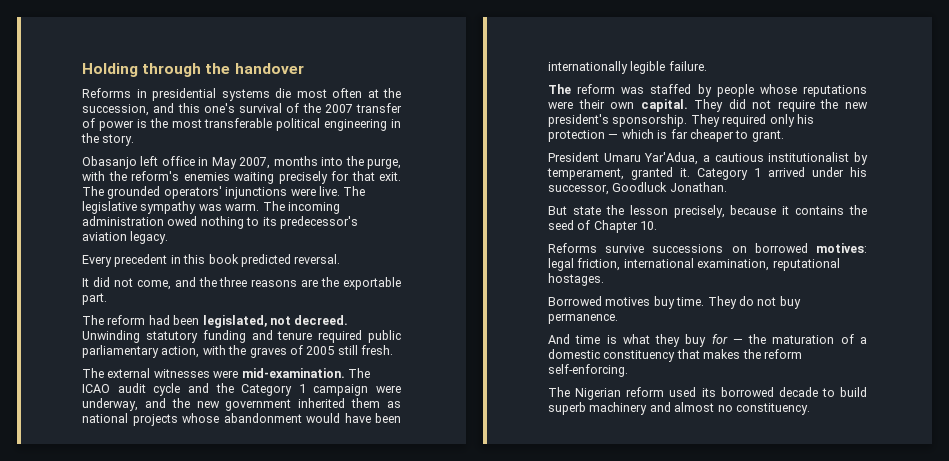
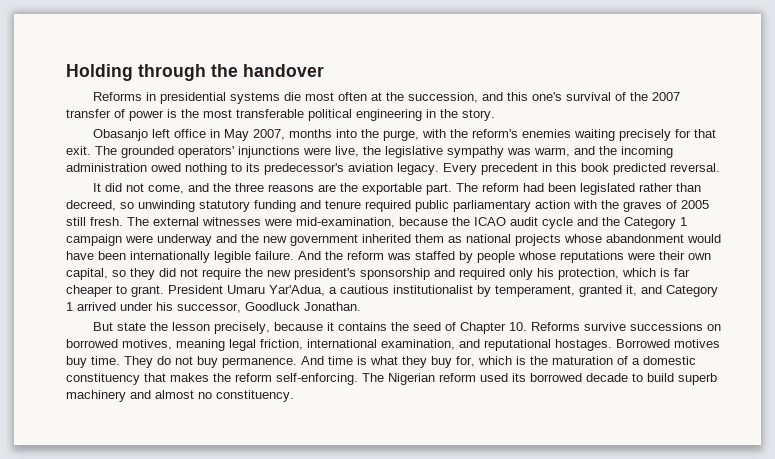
- The grounded operators' injunctions were live. The legislative sympathy was warm. The incoming administration owed nothing to its predecessor's aviation legacy.
- Every precedent in this book predicted reversal.
+ The grounded operators' injunctions were live, the legislative sympathy was warm, and the incoming administration owed nothing to its predecessor's aviation legacy. Every precedent in this book predicted reversal.
- It did not come, and the three reasons are the exportable part.
- The reform had been legislated, not decreed. Unwinding statutory funding and tenure required public parliamentary action, with the graves of 2005 still fresh.
- The external witnesses were mid-examination. The ICAO audit cycle and the Category 1 campaign were underway, and the new government inherited them as national projects whose abandonment would have been internationally legible failure.
- The reform was staffed by people whose reputations were their own capital. They did not require the new president's sponsorship. They required only his protection — which is far cheaper to grant.
- President Umaru Yar'Adua, a cautious institutionalist by temperament, granted it. Category 1 arrived under his successor, Goodluck Jonathan.
+ It did not come, and the three reasons are the exportable part. The reform had been legislated rather than decreed, so unwinding statutory funding and tenure required public parliamentary action with the graves of 2005 still fresh. The external witnesses were mid-examination, because the ICAO audit cycle and the Category 1 campaign were underway and the new government inherited them as national projects whose abandonment would have been internationally legible failure. And the reform was staffed by people whose reputations were their own capital, so they did not require the new president's sponsorship and required only his protection, which is far cheaper to grant. President Umaru Yar'Adua, a cautious institutionalist by temperament, granted it, and Category 1 arrived under his successor, Goodluck Jonathan.
- But state the lesson precisely, because it contains the seed of Chapter 10.
- Reforms survive successions on borrowed motives: legal friction, international examination, reputational hostages.
- Borrowed motives buy time.
+ But state the lesson precisely, because it contains the seed of Chapter 10. Reforms survive successions on borrowed motives, meaning legal friction, international examination, and reputational hostages. Borrowed motives buy time.
- They do not buy permanence.
- And time is what they buy for — the maturation of a domestic constituency that makes the reform self-enforcing.
- The Nigerian reform used its borrowed decade to build superb machinery and almost no constituency.
+ They do not buy permanence. And time is what they buy for, which is the maturation of a domestic constituency that makes the reform self-enforcing. The Nigerian reform used its borrowed decade to build superb machinery and almost no constituency.

